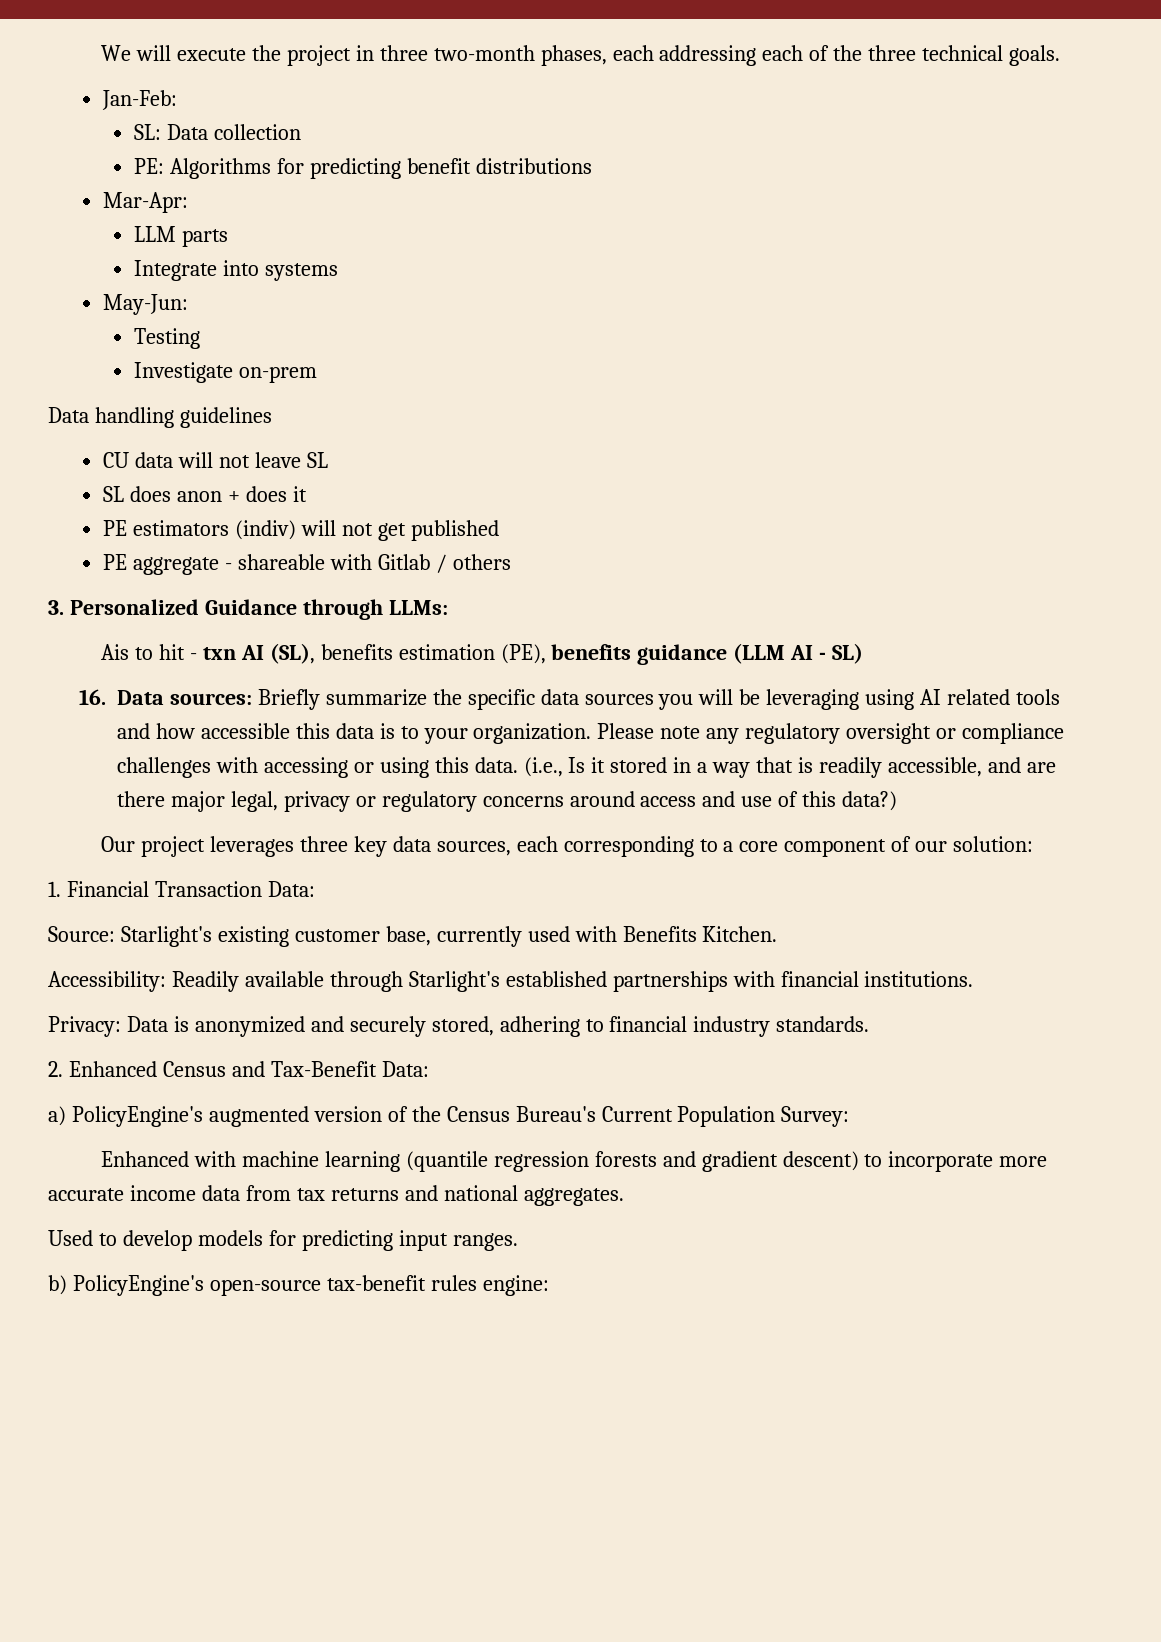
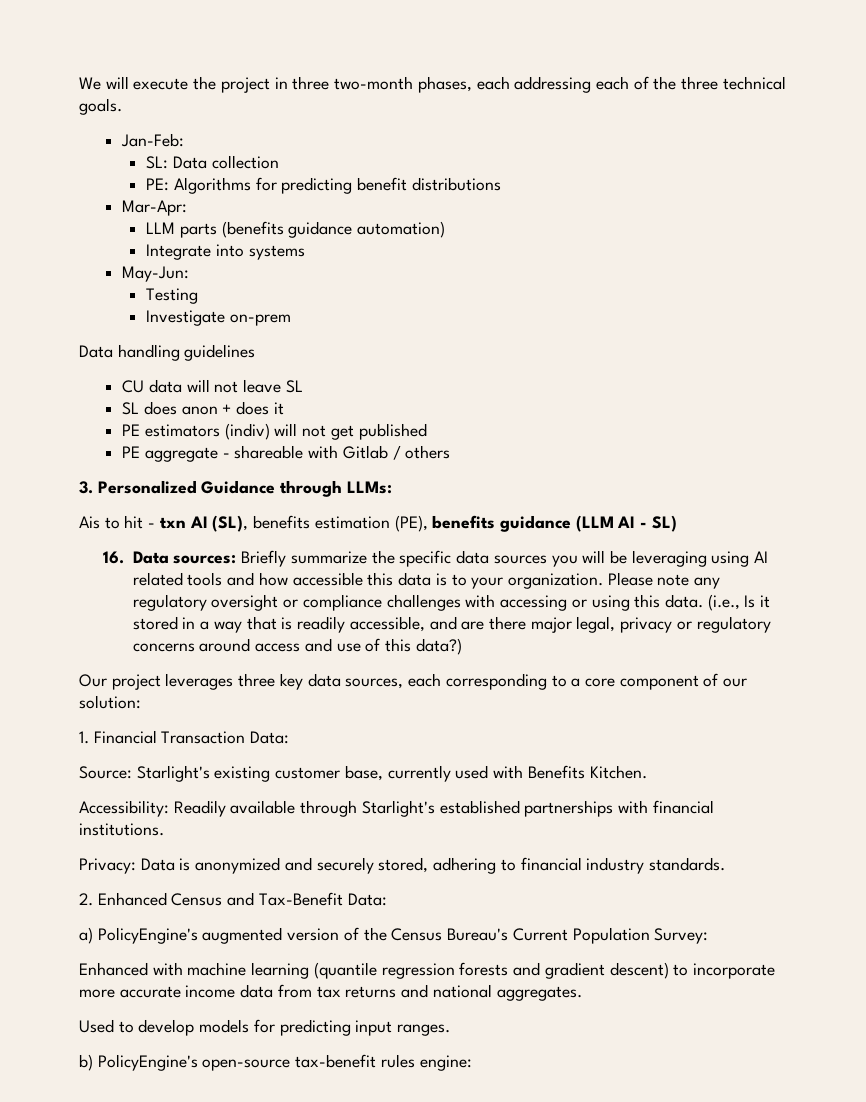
- LLM parts
+ LLM parts (benefits guidance automation)

